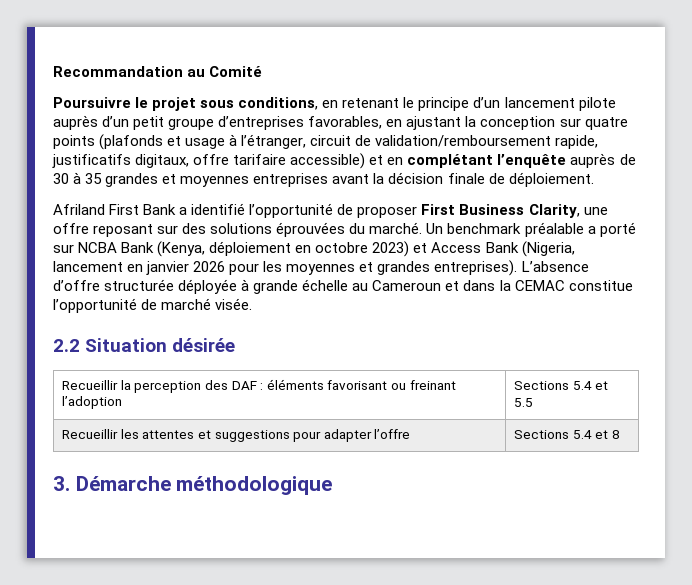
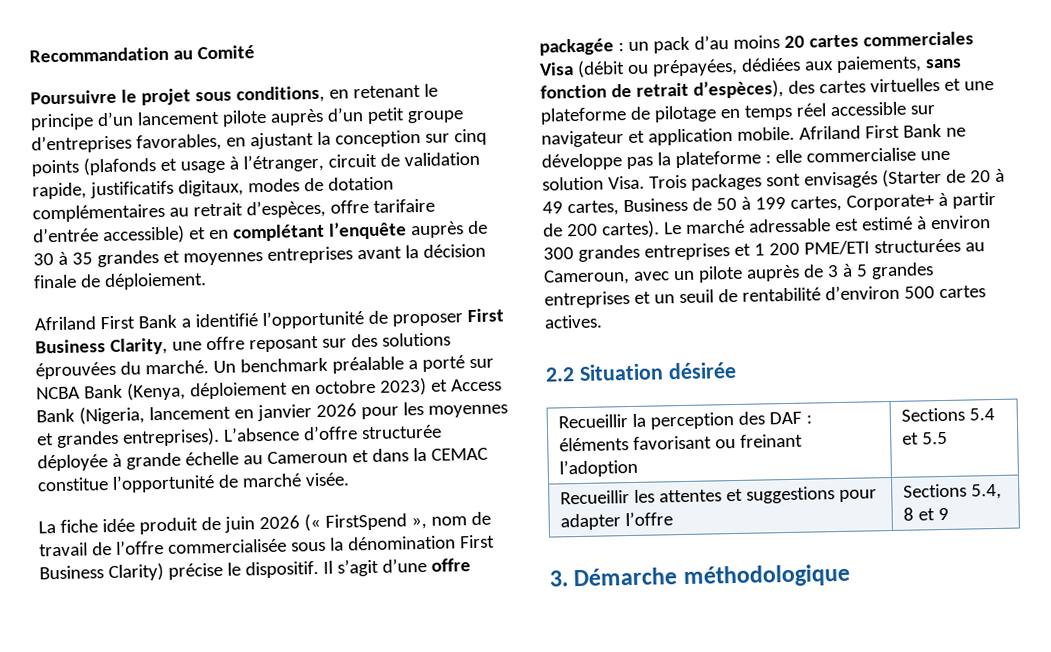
- Poursuivre le projet sous conditions, en retenant le principe d’un lancement pilote auprès d’un petit groupe d’entreprises favorables, en ajustant la conception sur quatre points (plafonds et usage à l’étranger, circuit de validation/remboursement rapide, justificatifs digitaux, offre tarifaire accessible) et en complétant l’enquête auprès de 30 à 35 grandes et moyennes entreprises avant la décision finale de déploiement.
+ Poursuivre le projet sous conditions, en retenant le principe d’un lancement pilote auprès d’un petit groupe d’entreprises favorables, en ajustant la conception sur cinq points (plafonds et usage à l’étranger, circuit de validation rapide, justificatifs digitaux, modes de dotation complémentaires au retrait d’espèces, offre tarifaire d’entrée accessible) et en complétant l’enquête auprès de 30 à 35 grandes et moyennes entreprises avant la décision finale de déploiement.
+ La fiche idée produit de juin 2026 (« FirstSpend », nom de travail de l’offre commercialisée sous la dénomination First Business Clarity) précise le dispositif. Il s’agit d’une offre packagée : un pack d’au moins 20 cartes commerciales Visa (débit ou prépayées, dédiées aux paiements, sans fonction de retrait d’espèces), des cartes virtuelles et une plateforme de pilotage en temps réel accessible sur navigateur et application mobile. Afriland First Bank ne développe pas la plateforme : elle commercialise une solution Visa. Trois packages sont envisagés (Starter de 20 à 49 cartes, Business de 50 à 199 cartes, Corporate+ à partir de 200 cartes). Le marché adressable est estimé à environ 300 grandes entreprises et 1 200 PME/ETI structurées au Cameroun, avec un pilote auprès de 3 à 5 grandes entreprises et un seuil de rentabilité d’environ 500 cartes actives.
- Recueillir les attentes et suggestions pour adapter l’offre | Sections 5.4 et 8
+ Recueillir les attentes et suggestions pour adapter l’offre | Sections 5.4, 8 et 9

